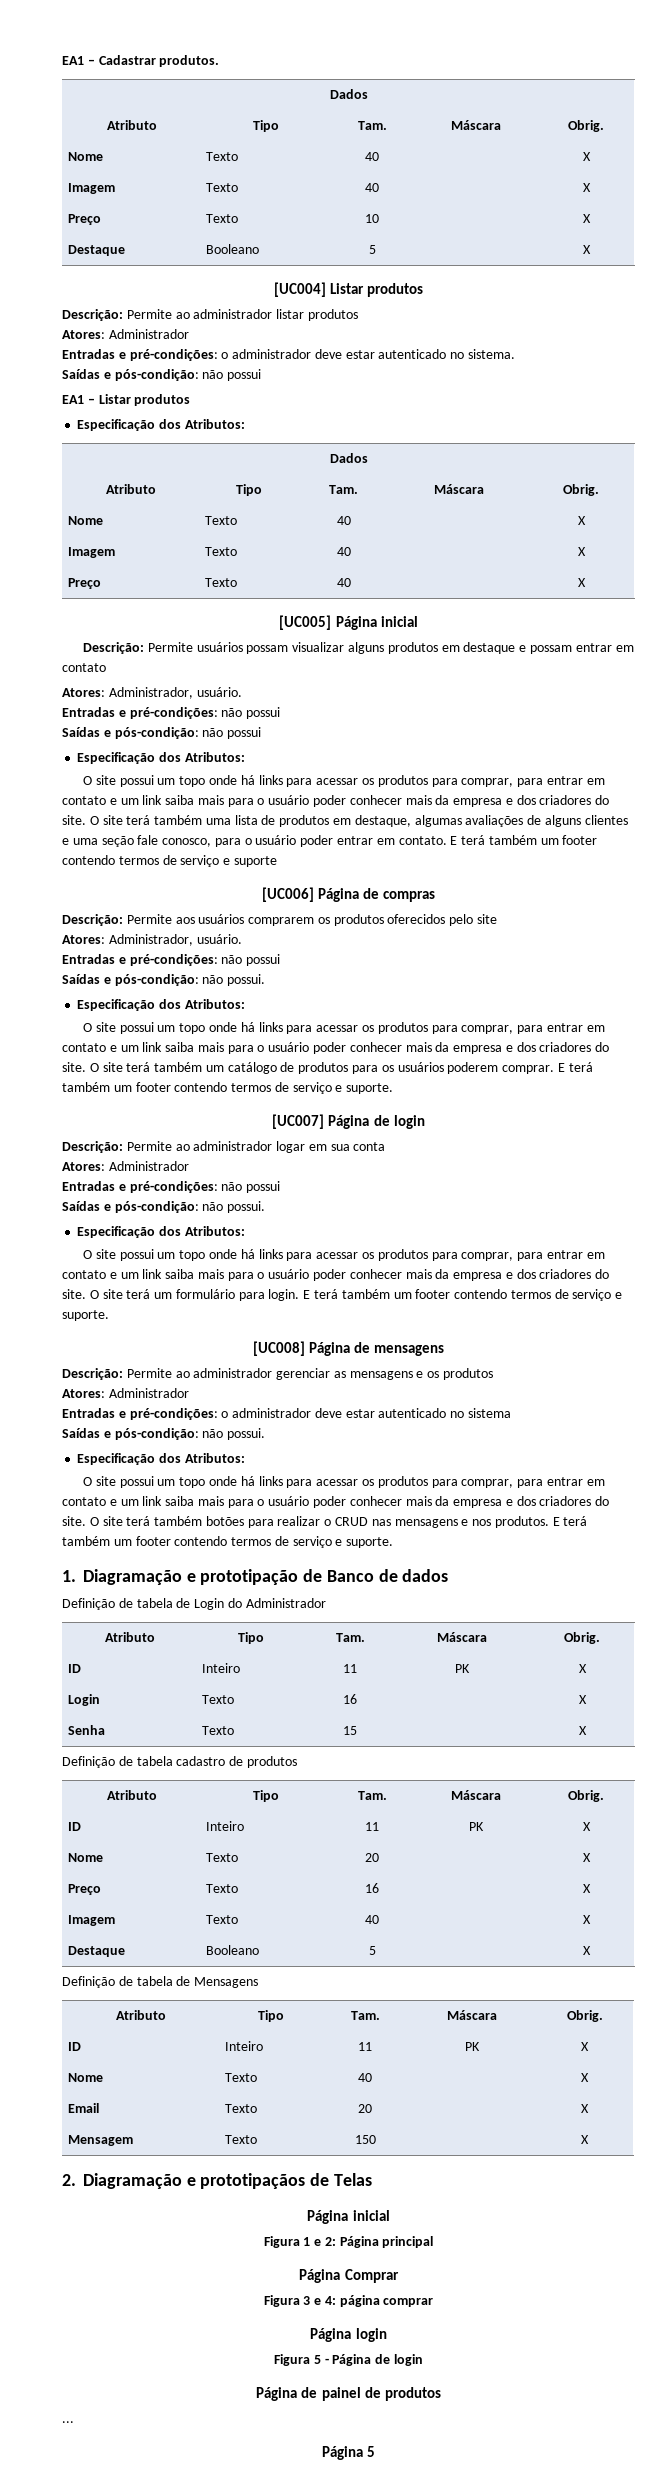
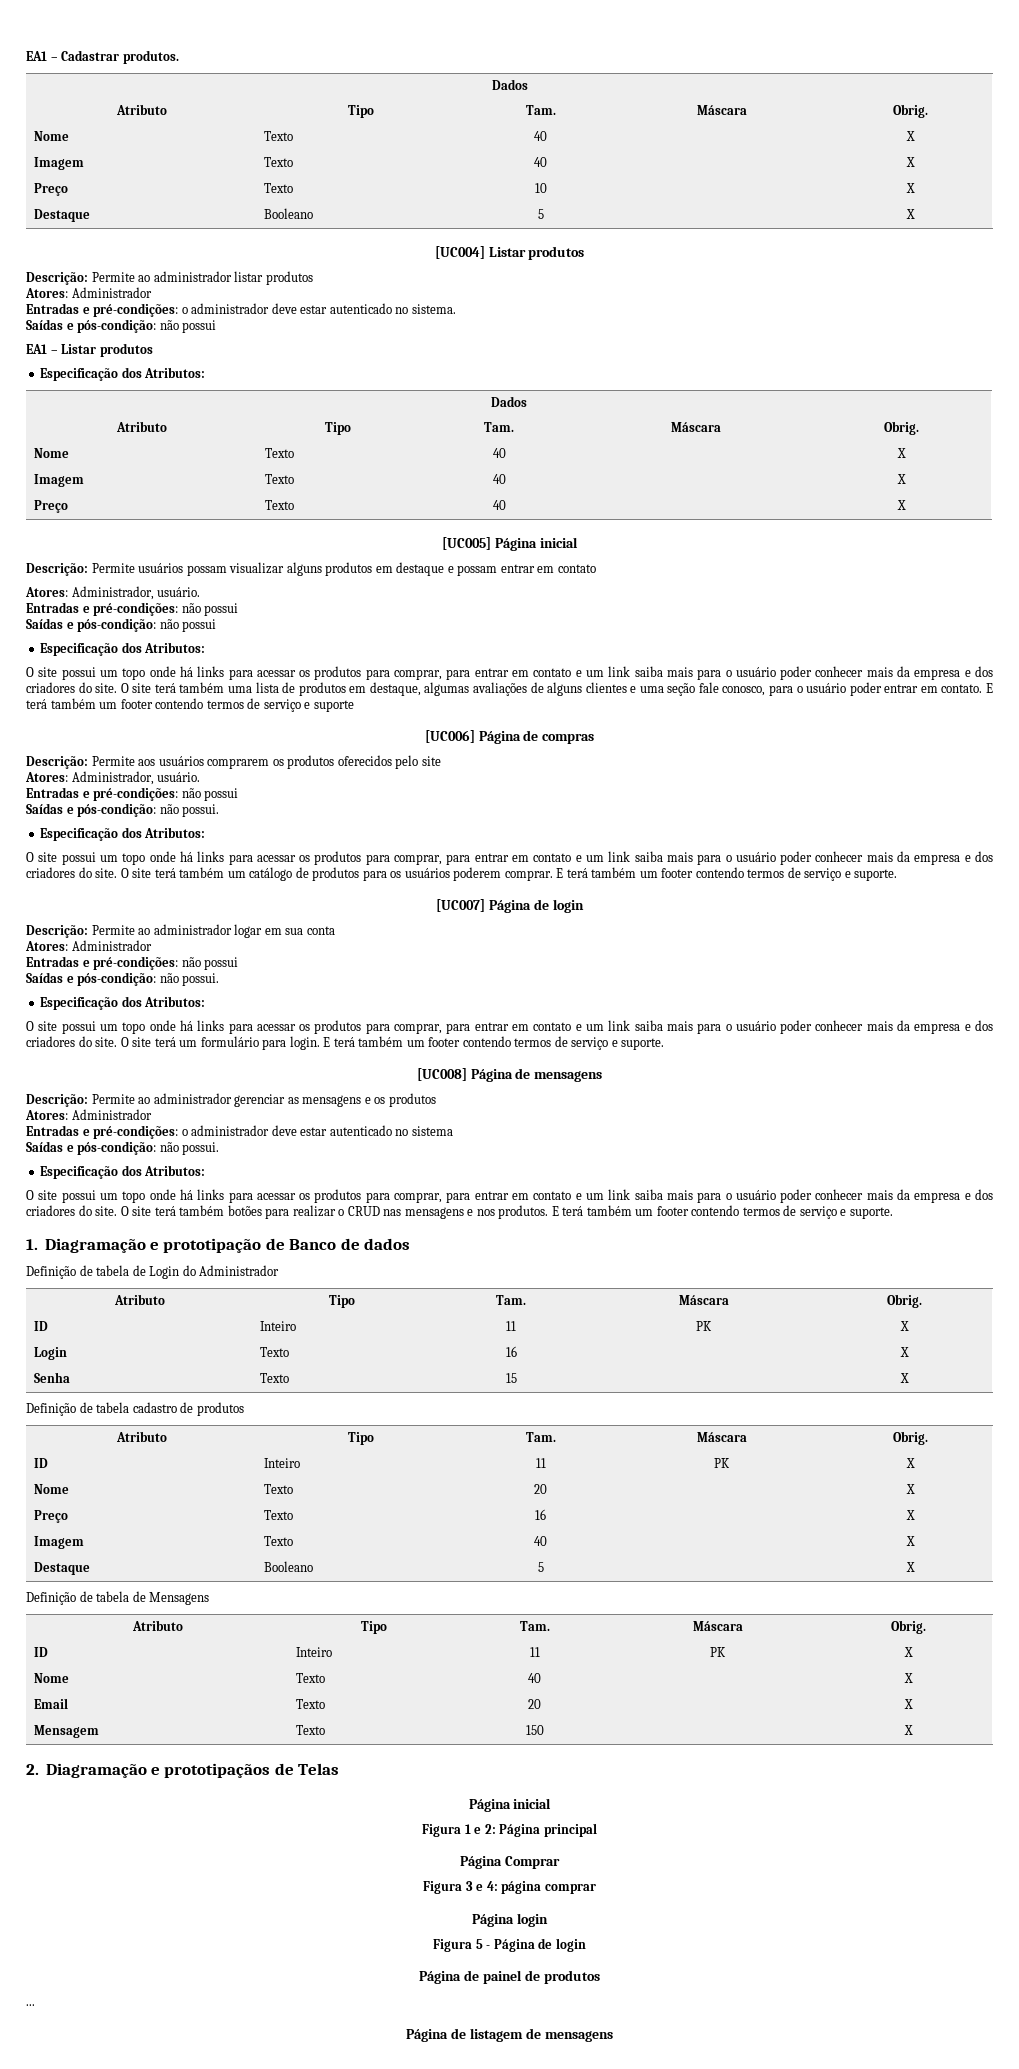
- Página 5
+ Página de listagem de mensagens

